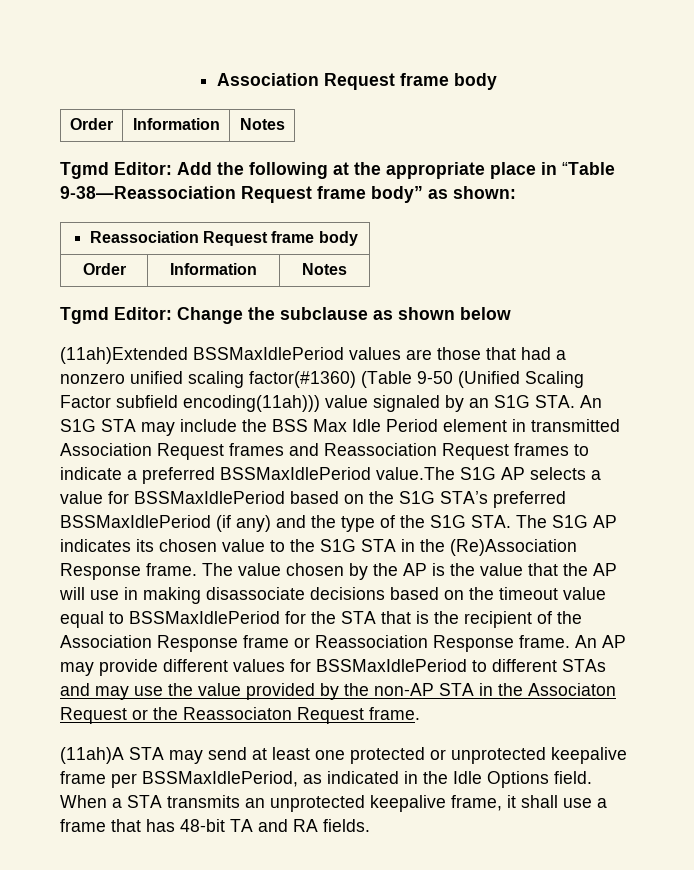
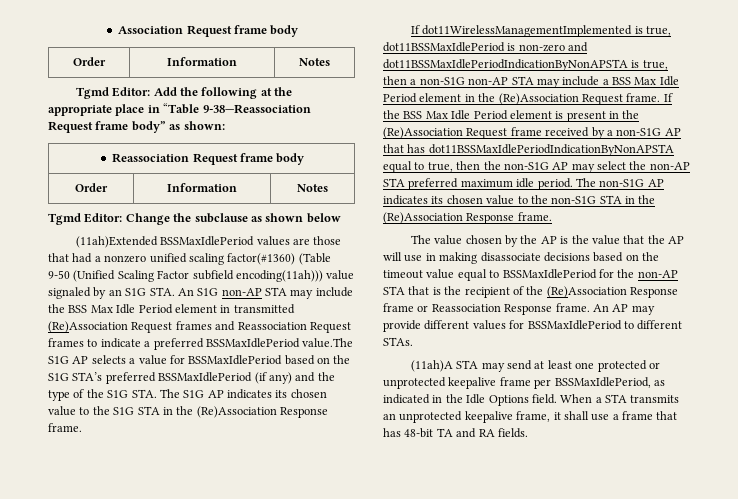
- (11ah)Extended BSSMaxIdlePeriod values are those that had a nonzero unified scaling factor(#1360) (Table 9-50 (Unified Scaling Factor subfield encoding(11ah))) value signaled by an S1G STA. An S1G STA may include the BSS Max Idle Period element in transmitted Association Request frames and Reassociation Request frames to indicate a preferred BSSMaxIdlePeriod value.The S1G AP selects a value for BSSMaxIdlePeriod based on the S1G STA’s preferred BSSMaxIdlePeriod (if any) and the type of the S1G STA. The S1G AP indicates its chosen value to the S1G STA in the (Re)Association Response frame. The value chosen by the AP is the value that the AP will use in making disassociate decisions based on the timeout value equal to BSSMaxIdlePeriod for the STA that is the recipient of the Association Response frame or Reassociation Response frame.
+ (11ah)Extended BSSMaxIdlePeriod values are those that had a nonzero unified scaling factor(#1360) (Table 9-50 (Unified Scaling Factor subfield encoding(11ah))) value signaled by an S1G STA. An S1G non-AP STA may include the BSS Max Idle Period element in transmitted (Re)Association Request frames and Reassociation Request frames to indicate a preferred BSSMaxIdlePeriod value.The S1G AP selects a value for BSSMaxIdlePeriod based on the S1G STA’s preferred BSSMaxIdlePeriod (if any) and the type of the S1G STA. The S1G AP indicates its chosen value to the S1G STA in the (Re)Association Response frame.
+ If dot11WirelessManagementImplemented is true, dot11BSSMaxIdlePeriod is non-zero and dot11BSSMaxIdlePeriodIndicationByNonAPSTA is true, then a non-S1G non-AP STA may include a BSS Max Idle Period element in the (Re)Association Request frame. If the BSS Max Idle Period element is present in the (Re)Association Request frame received by a non-S1G AP that has dot11BSSMaxIdlePeriodIndicationByNonAPSTA equal to true, then the non-S1G AP may select the non-AP STA preferred maximum idle period. The non-S1G AP indicates its chosen value to the non-S1G STA in the (Re)Association Response frame.
+ The value chosen by the AP is the value that the AP will use in making disassociate decisions based on the timeout value equal to BSSMaxIdlePeriod for the non-AP STA that is the recipient of the (Re)Association Response frame or Reassociation Response frame.
- An AP may provide different values for BSSMaxIdlePeriod to different STAs and may use the value provided by the non-AP STA in the Associaton Request or the Reassociaton Request frame.
+ An AP may provide different values for BSSMaxIdlePeriod to different STAs.

